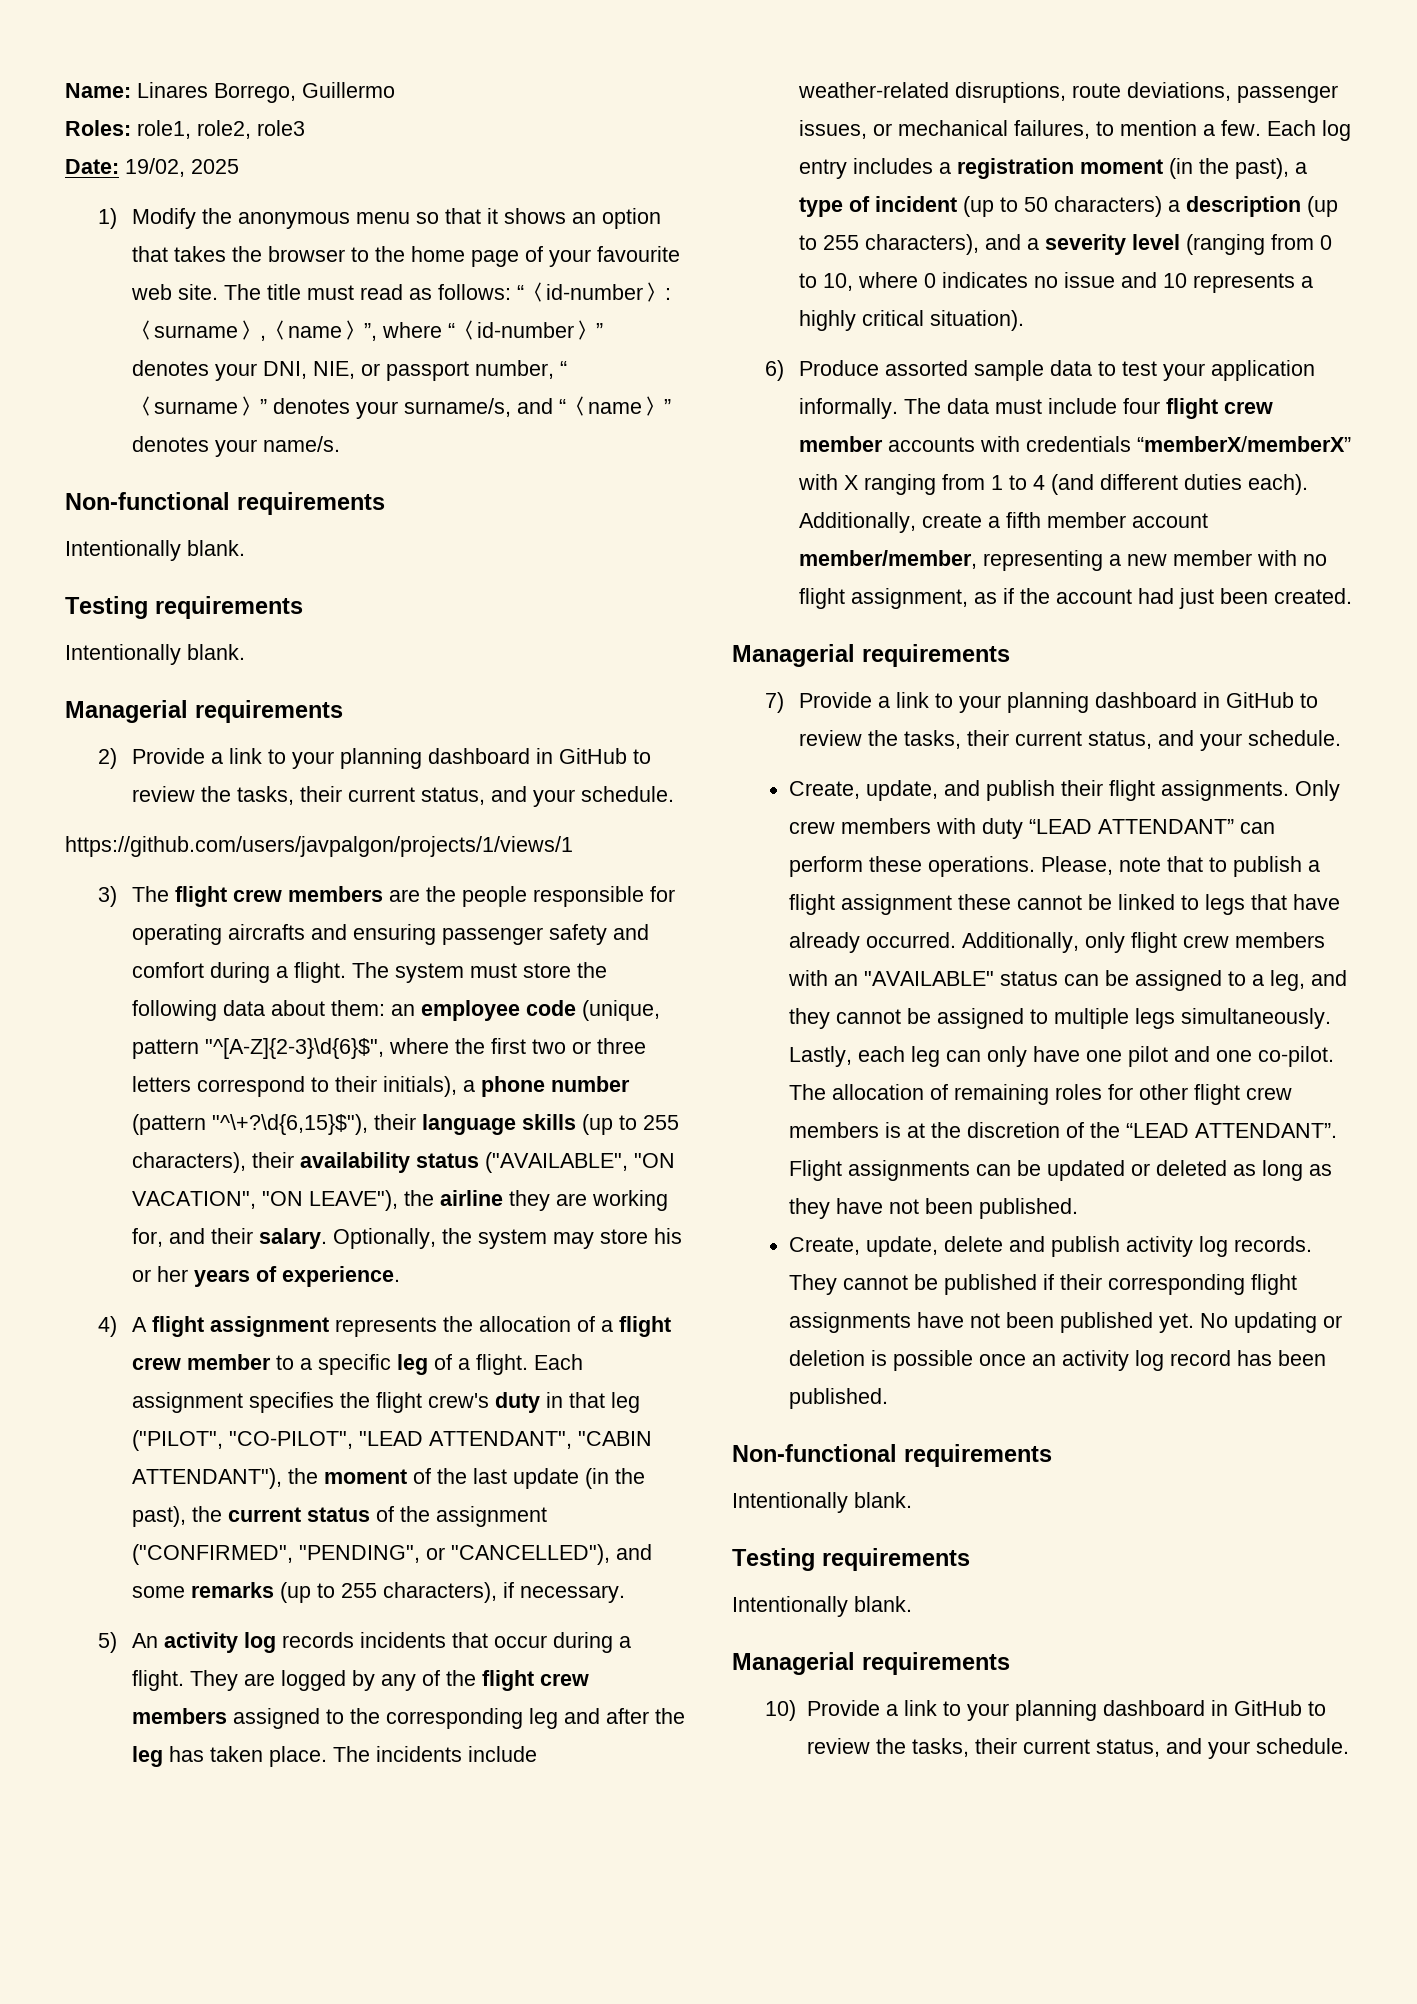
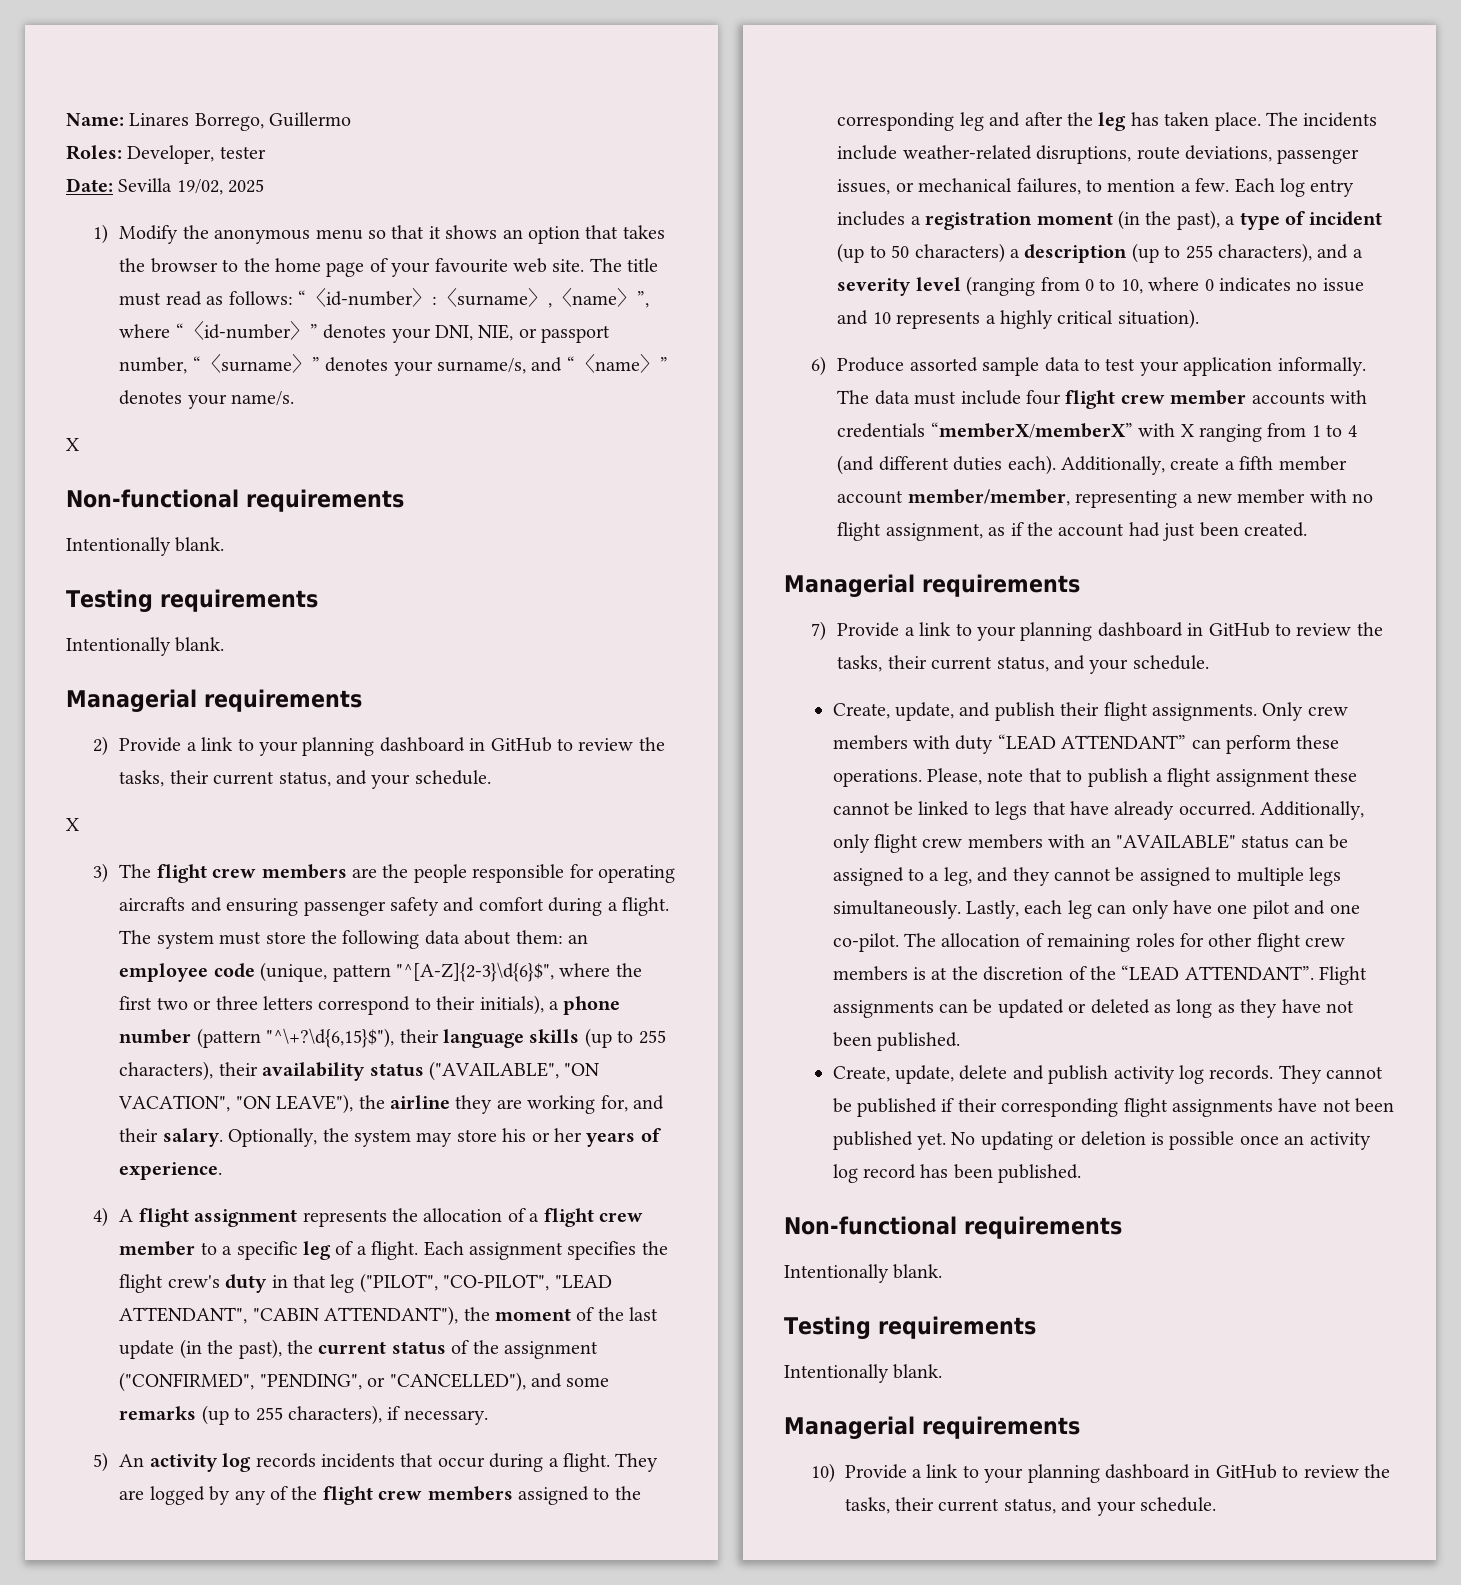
- Roles: role1, role2, role3
+ Roles: Developer, tester
- Date: 19/02, 2025
+ Date: Sevilla 19/02, 2025
  The title must read as follows: “〈id-number〉:〈surname〉,〈name〉”, where “〈id-number〉” denotes your DNI, NIE, or passport number, “〈surname〉” denotes your surname/s, and “〈name〉” denotes your name/s.
+ X
  2) Provide a link to your planning dashboard in GitHub to review the tasks, their current status, and your schedule.
- https://github.com/users/javpalgon/projects/1/views/1
+ X

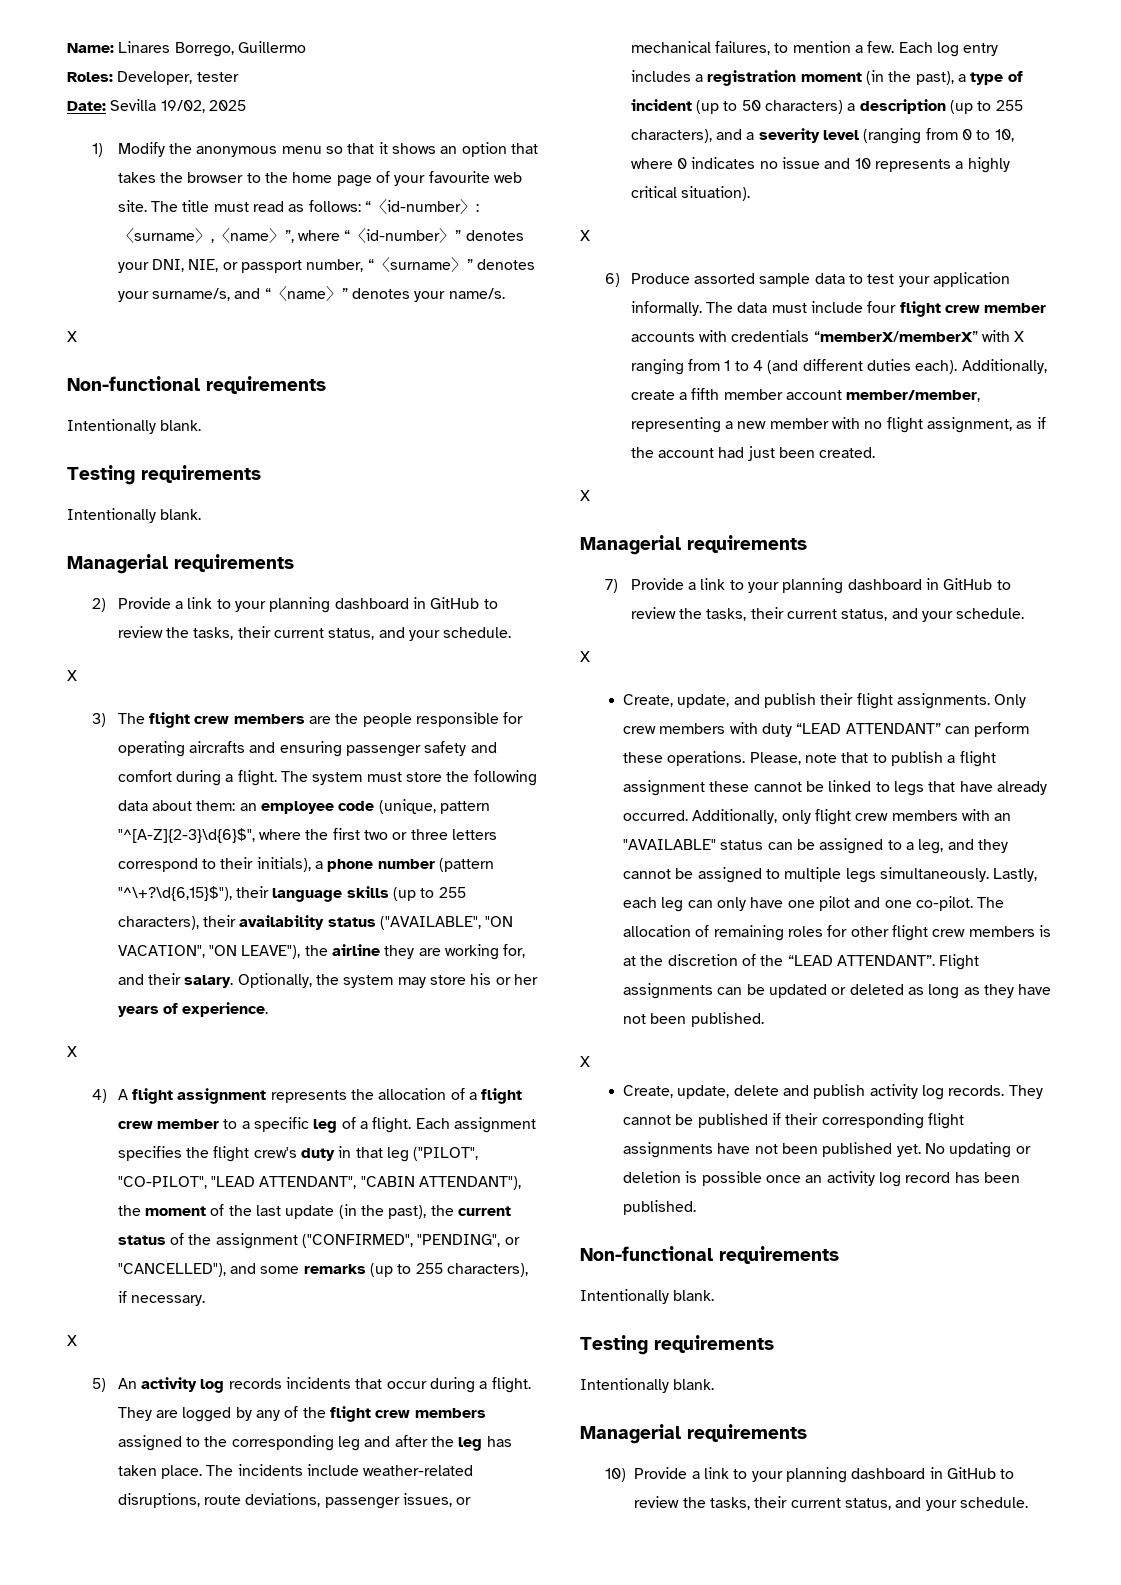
  Optionally, the system may store his or her years of experience.
+ X
  Each assignment specifies the flight crew's duty in that leg ("PILOT", "CO-PILOT", "LEAD ATTENDANT", "CABIN ATTENDANT"), the moment of the last update (in the past), the current status of the assignment ("CONFIRMED", "PENDING", or "CANCELLED"), and some remarks (up to 255 characters), if necessary.
+ X
  Each log entry includes a registration moment (in the past), a type of incident (up to 50 characters) a description (up to 255 characters), and a severity level (ranging from 0 to 10, where 0 indicates no issue and 10 represents a highly critical situation).
+ X
  Additionally, create a fifth member account member/member, representing a new member with no flight assignment, as if the account had just been created.
+ X
  7) Provide a link to your planning dashboard in GitHub to review the tasks, their current status, and your schedule.
+ X
  Flight assignments can be updated or deleted as long as they have not been published.
+ X

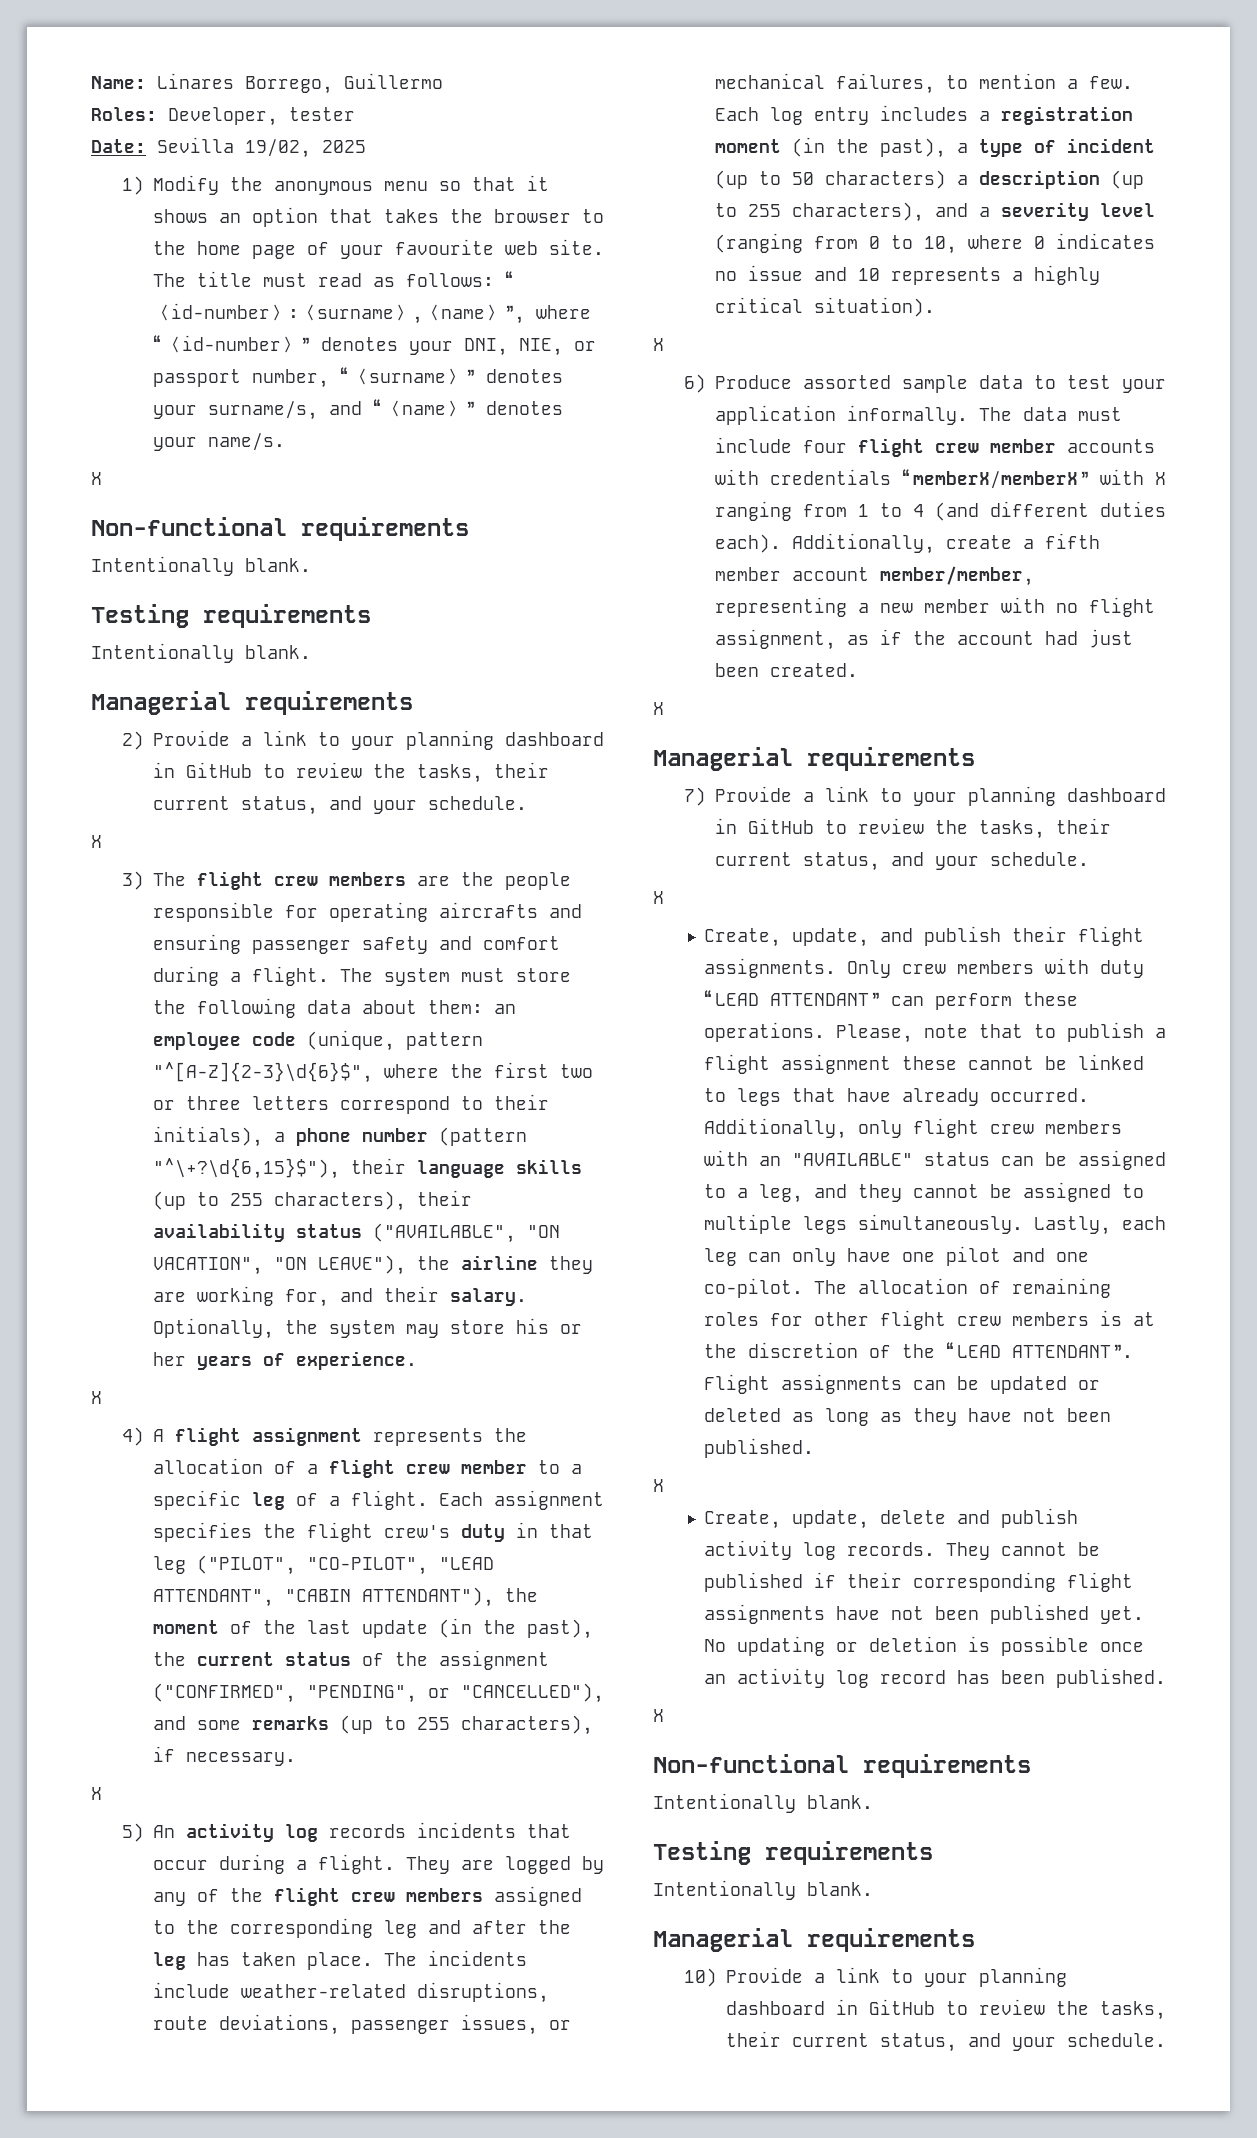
  No updating or deletion is possible once an activity log record has been published.
+ X

